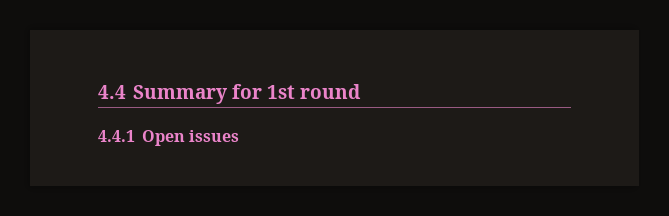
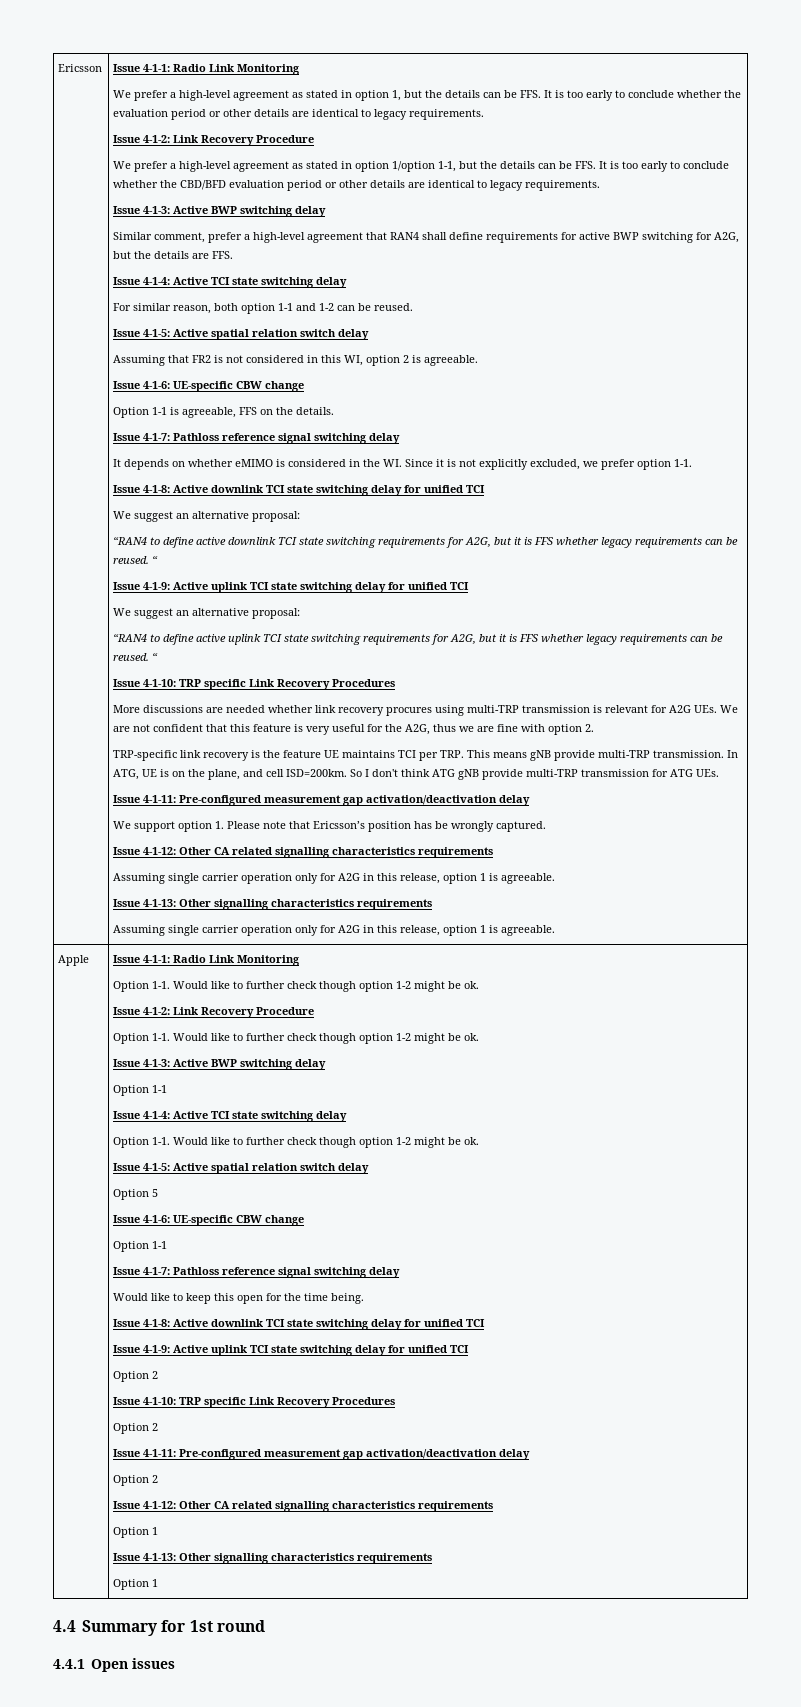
+ Ericsson | Issue 4-1-1: Radio Link Monitoring
+ We prefer a high-level agreement as stated in option 1, but the details can be FFS. It is too early to conclude whether the evaluation period or other details are identical to legacy requirements.
+ Issue 4-1-2: Link Recovery Procedure
+ We prefer a high-level agreement as stated in option 1/option 1-1, but the details can be FFS. It is too early to conclude whether the CBD/BFD evaluation period or other details are identical to legacy requirements.
+ Issue 4-1-3: Active BWP switching delay
+ Similar comment, prefer a high-level agreement that RAN4 shall define requirements for active BWP switching for A2G, but the details are FFS.
+ Issue 4-1-4: Active TCI state switching delay
+ For similar reason, both option 1-1 and 1-2 can be reused.
+ Issue 4-1-5: Active spatial relation switch delay
+ Assuming that FR2 is not considered in this WI, option 2 is agreeable.
+ Issue 4-1-6: UE-specific CBW change
+ Option 1-1 is agreeable, FFS on the details.
+ Issue 4-1-7: Pathloss reference signal switching delay
+ It depends on whether eMIMO is considered in the WI. Since it is not explicitly excluded, we prefer option 1-1.
+ Issue 4-1-8: Active downlink TCI state switching delay for unified TCI
+ We suggest an alternative proposal:
+ “RAN4 to define active downlink TCI state switching requirements for A2G, but it is FFS whether legacy requirements can be reused. “
+ Issue 4-1-9: Active uplink TCI state switching delay for unified TCI
+ We suggest an alternative proposal:
+ “RAN4 to define active uplink TCI state switching requirements for A2G, but it is FFS whether legacy requirements can be reused. “
+ Issue 4-1-10: TRP specific Link Recovery Procedures
+ More discussions are needed whether link recovery procures using multi-TRP transmission is relevant for A2G UEs. We are not confident that this feature is very useful for the A2G, thus we are fine with option 2.
+ TRP-specific link recovery is the feature UE maintains TCI per TRP. This means gNB provide multi-TRP transmission. In ATG, UE is on the plane, and cell ISD=200km. So I don't think ATG gNB provide multi-TRP transmission for ATG UEs.
+ Issue 4-1-11: Pre-configured measurement gap activation/deactivation delay
+ We support option 1. Please note that Ericsson’s position has be wrongly captured.
+ Issue 4-1-12: Other CA related signalling characteristics requirements
+ Assuming single carrier operation only for A2G in this release, option 1 is agreeable.
+ Issue 4-1-13: Other signalling characteristics requirements
+ Assuming single carrier operation only for A2G in this release, option 1 is agreeable.
+ Apple | Issue 4-1-1: Radio Link Monitoring
+ Option 1-1. Would like to further check though option 1-2 might be ok.
+ Issue 4-1-2: Link Recovery Procedure
+ Option 1-1. Would like to further check though option 1-2 might be ok.
+ Issue 4-1-3: Active BWP switching delay
+ Option 1-1
+ Issue 4-1-4: Active TCI state switching delay
+ Option 1-1. Would like to further check though option 1-2 might be ok.
+ Issue 4-1-5: Active spatial relation switch delay
+ Option 5
+ Issue 4-1-6: UE-specific CBW change
+ Option 1-1
+ Issue 4-1-7: Pathloss reference signal switching delay
+ Would like to keep this open for the time being.
+ Issue 4-1-8: Active downlink TCI state switching delay for unified TCI
+ Issue 4-1-9: Active uplink TCI state switching delay for unified TCI
+ Option 2
+ Issue 4-1-10: TRP specific Link Recovery Procedures
+ Option 2
+ Issue 4-1-11: Pre-configured measurement gap activation/deactivation delay
+ Option 2
+ Issue 4-1-12: Other CA related signalling characteristics requirements
+ Option 1
+ Issue 4-1-13: Other signalling characteristics requirements
+ Option 1

